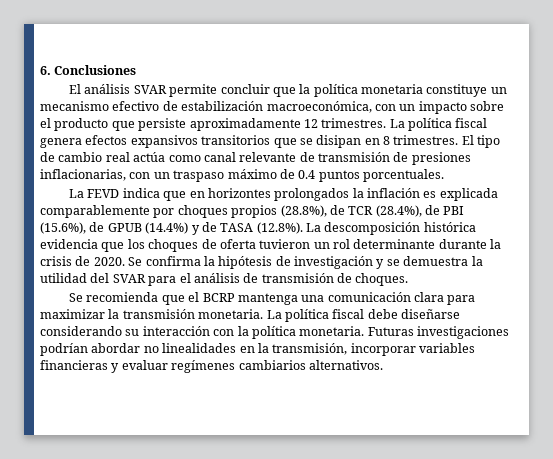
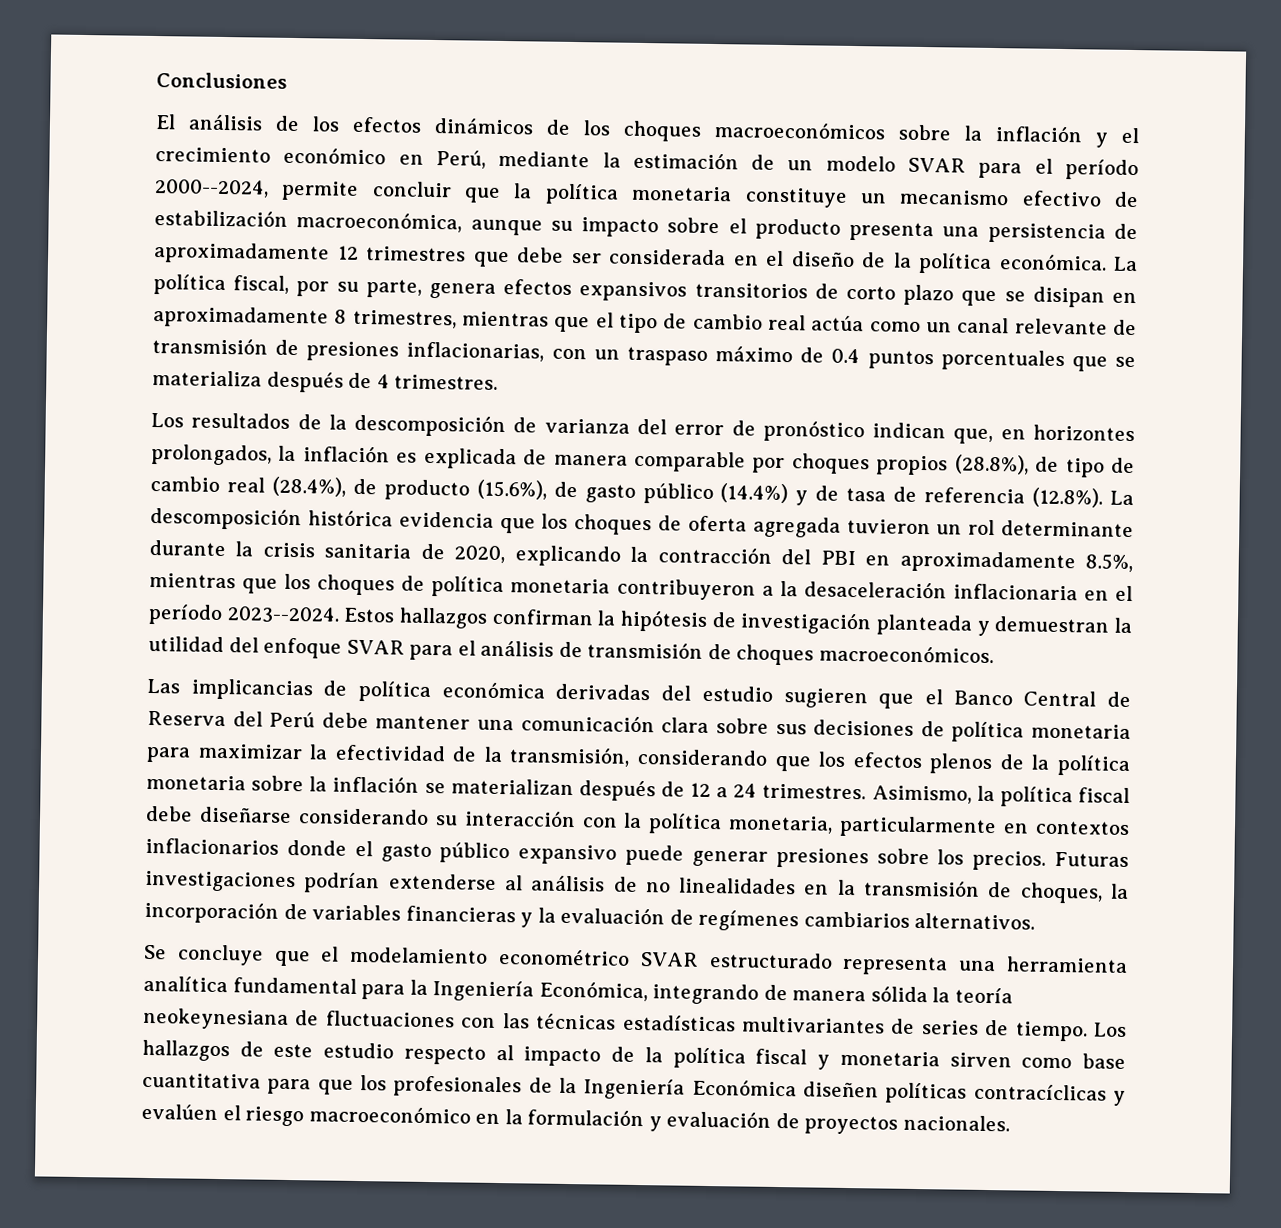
- 6. Conclusiones
+ Conclusiones
- El análisis SVAR permite concluir que la política monetaria constituye un mecanismo efectivo de estabilización macroeconómica, con un impacto sobre el producto que persiste aproximadamente 12 trimestres. La política fiscal genera efectos expansivos transitorios que se disipan en 8 trimestres. El tipo de cambio real actúa como canal relevante de transmisión de presiones inflacionarias, con un traspaso máximo de 0.4 puntos porcentuales.
- La FEVD indica que en horizontes prolongados la inflación es explicada comparablemente por choques propios (28.8%), de TCR (28.4%), de PBI (15.6%), de GPUB (14.4%) y de TASA (12.8%). La descomposición histórica evidencia que los choques de oferta tuvieron un rol determinante durante la crisis de 2020. Se confirma la hipótesis de investigación y se demuestra la utilidad del SVAR para el análisis de transmisión de choques.
- Se recomienda que el BCRP mantenga una comunicación clara para maximizar la transmisión monetaria. La política fiscal debe diseñarse considerando su interacción con la política monetaria. Futuras investigaciones podrían abordar no linealidades en la transmisión, incorporar variables financieras y evaluar regímenes cambiarios alternativos.
+ El análisis de los efectos dinámicos de los choques macroeconómicos sobre la inflación y el crecimiento económico en Perú, mediante la estimación de un modelo SVAR para el período 2000--2024, permite concluir que la política monetaria constituye un mecanismo efectivo de estabilización macroeconómica, aunque su impacto sobre el producto presenta una persistencia de aproximadamente 12 trimestres que debe ser considerada en el diseño de la política económica. La política fiscal, por su parte, genera efectos expansivos transitorios de corto plazo que se disipan en aproximadamente 8 trimestres, mientras que el tipo de cambio real actúa como un canal relevante de transmisión de presiones inflacionarias, con un traspaso máximo de 0.4 puntos porcentuales que se materializa después de 4 trimestres.
+ Los resultados de la descomposición de varianza del error de pronóstico indican que, en horizontes prolongados, la inflación es explicada de manera comparable por choques propios (28.8%), de tipo de cambio real (28.4%), de producto (15.6%), de gasto público (14.4%) y de tasa de referencia (12.8%). La descomposición histórica evidencia que los choques de oferta agregada tuvieron un rol determinante durante la crisis sanitaria de 2020, explicando la contracción del PBI en aproximadamente 8.5%, mientras que los choques de política monetaria contribuyeron a la desaceleración inflacionaria en el período 2023--2024. Estos hallazgos confirman la hipótesis de investigación planteada y demuestran la utilidad del enfoque SVAR para el análisis de transmisión de choques macroeconómicos.
+ Las implicancias de política económica derivadas del estudio sugieren que el Banco Central de Reserva del Perú debe mantener una comunicación clara sobre sus decisiones de política monetaria para maximizar la efectividad de la transmisión, considerando que los efectos plenos de la política monetaria sobre la inflación se materializan después de 12 a 24 trimestres. Asimismo, la política fiscal debe diseñarse considerando su interacción con la política monetaria, particularmente en contextos inflacionarios donde el gasto público expansivo puede generar presiones sobre los precios. Futuras investigaciones podrían extenderse al análisis de no linealidades en la transmisión de choques, la incorporación de variables financieras y la evaluación de regímenes cambiarios alternativos.
+ Se concluye que el modelamiento econométrico SVAR estructurado representa una herramienta analítica fundamental para la Ingeniería Económica, integrando de manera sólida la teoría neokeynesiana de fluctuaciones con las técnicas estadísticas multivariantes de series de tiempo. Los hallazgos de este estudio respecto al impacto de la política fiscal y monetaria sirven como base cuantitativa para que los profesionales de la Ingeniería Económica diseñen políticas contracíclicas y evalúen el riesgo macroeconómico en la formulación y evaluación de proyectos nacionales.

